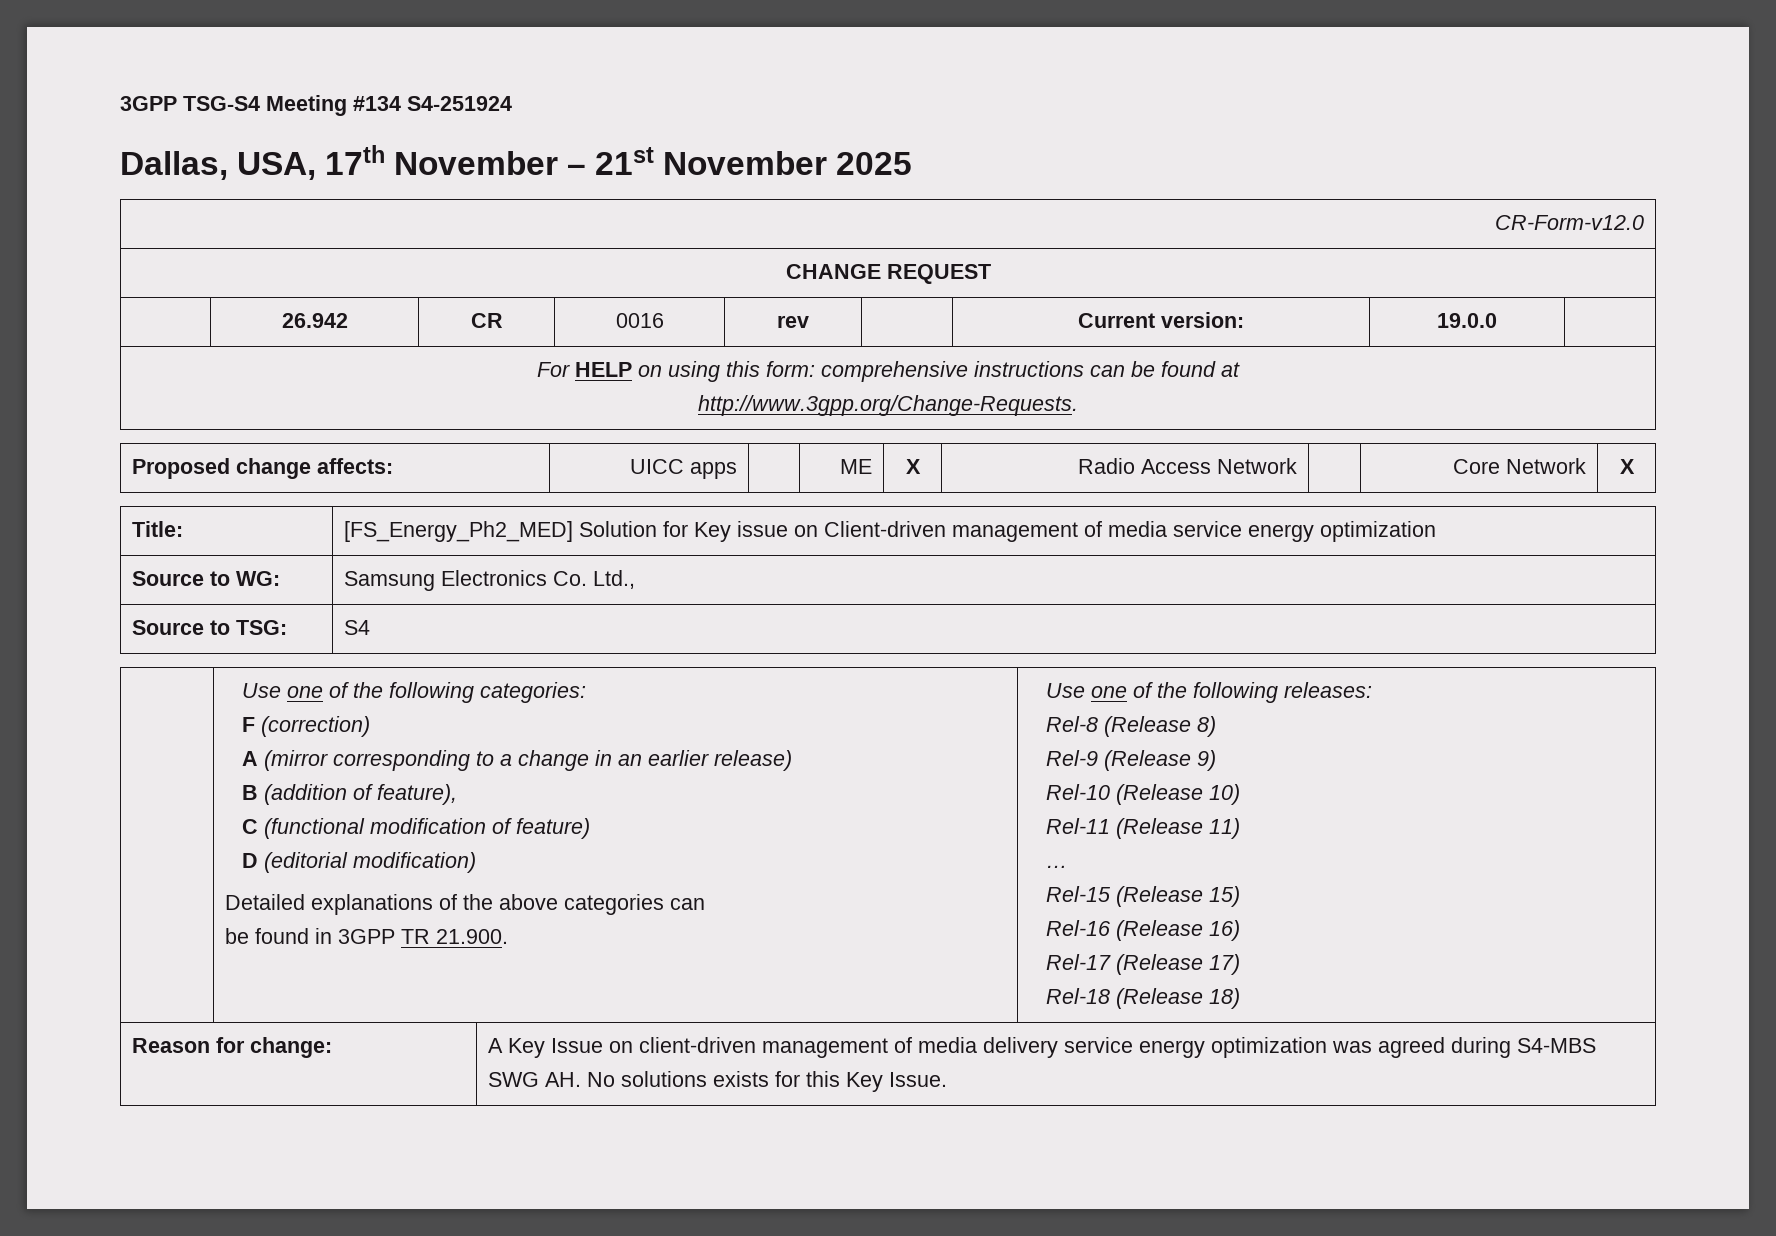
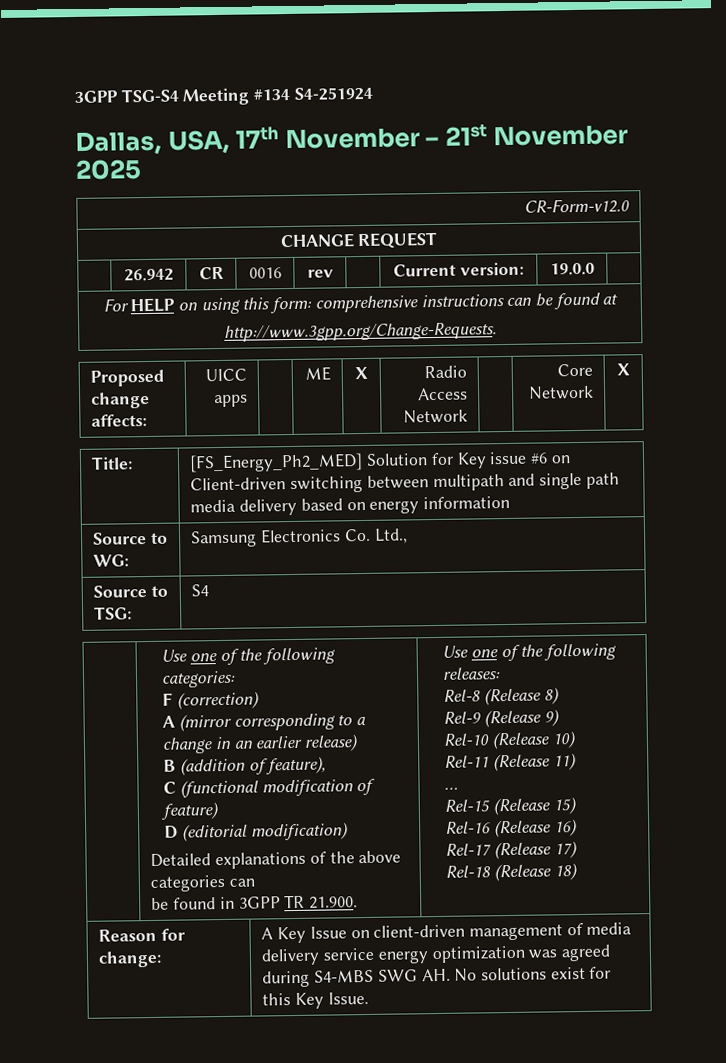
- Title: | [FS_Energy_Ph2_MED] Solution for Key issue on Client-driven management of media service energy optimization
+ Title: | [FS_Energy_Ph2_MED] Solution for Key issue #6 on Client-driven switching between multipath and single path media delivery based on energy information
- Reason for change: | A Key Issue on client-driven management of media delivery service energy optimization was agreed during S4-MBS SWG AH. No solutions exists for this Key Issue.
+ Reason for change: | A Key Issue on client-driven management of media delivery service energy optimization was agreed during S4-MBS SWG AH. No solutions exist for this Key Issue.

